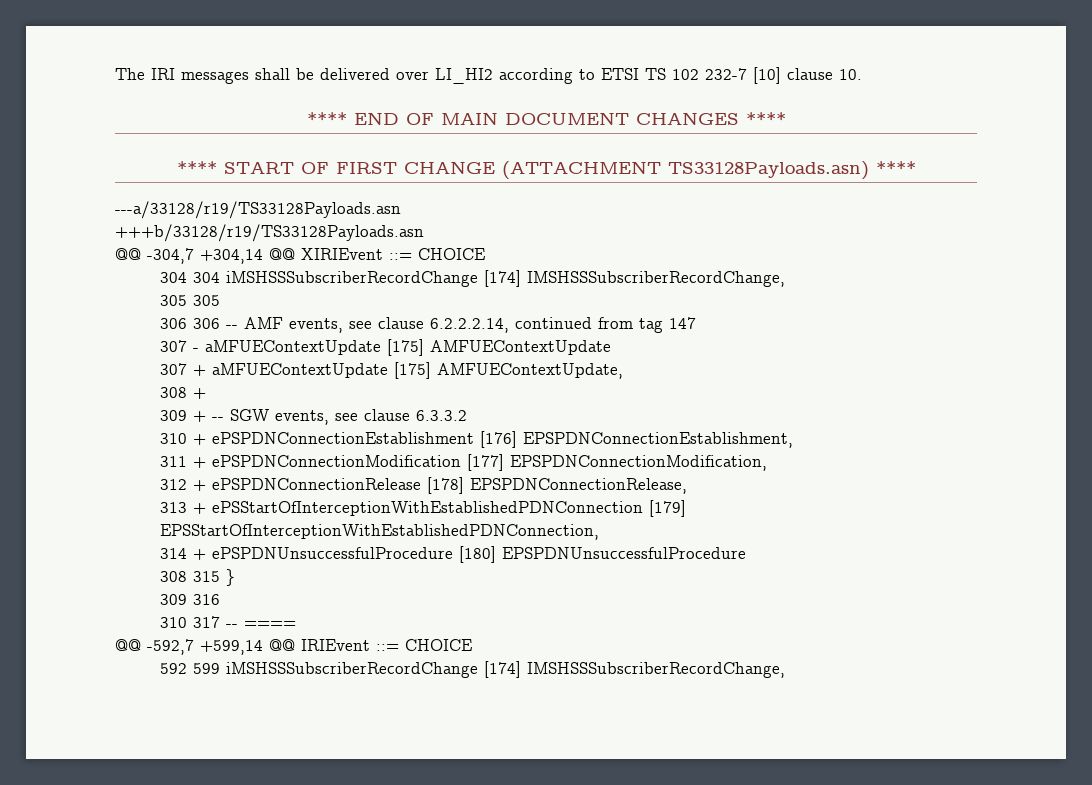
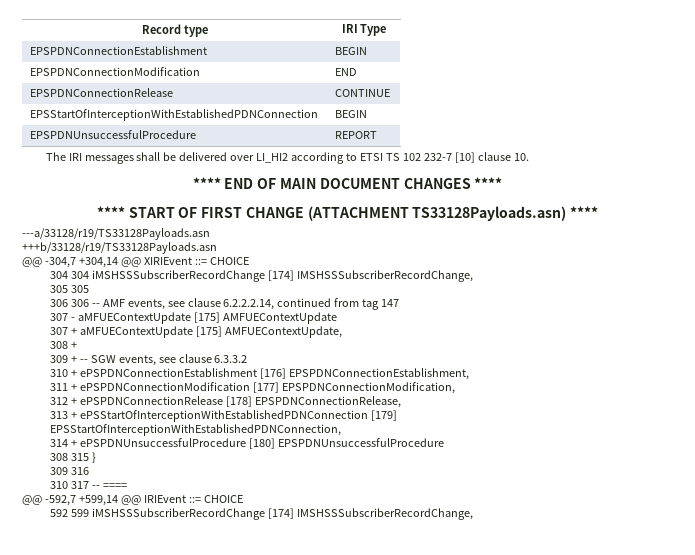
+ Record type | IRI Type
+ EPSPDNConnectionEstablishment | BEGIN
+ EPSPDNConnectionModification | END
+ EPSPDNConnectionRelease | CONTINUE
+ EPSStartOfInterceptionWithEstablishedPDNConnection | BEGIN
+ EPSPDNUnsuccessfulProcedure | REPORT

